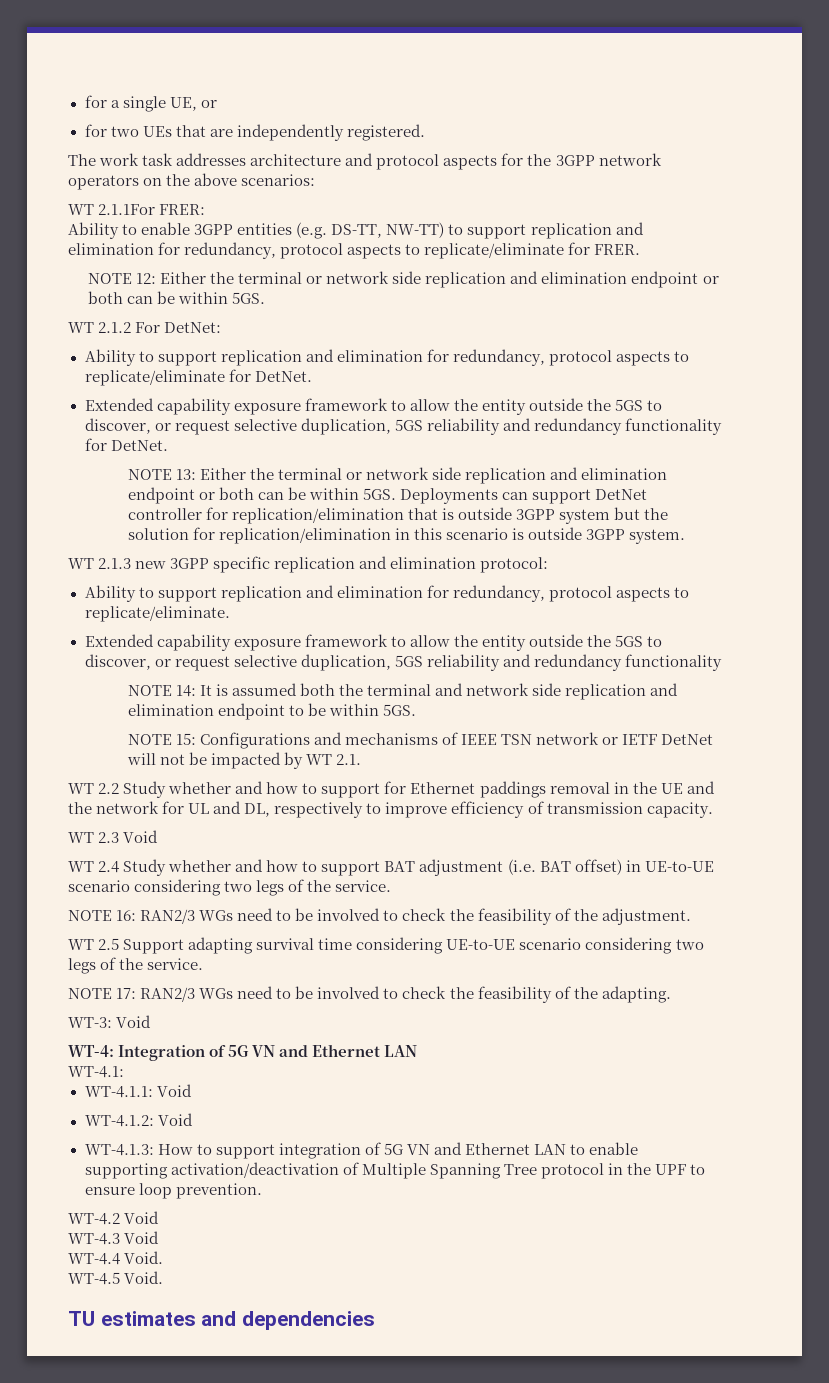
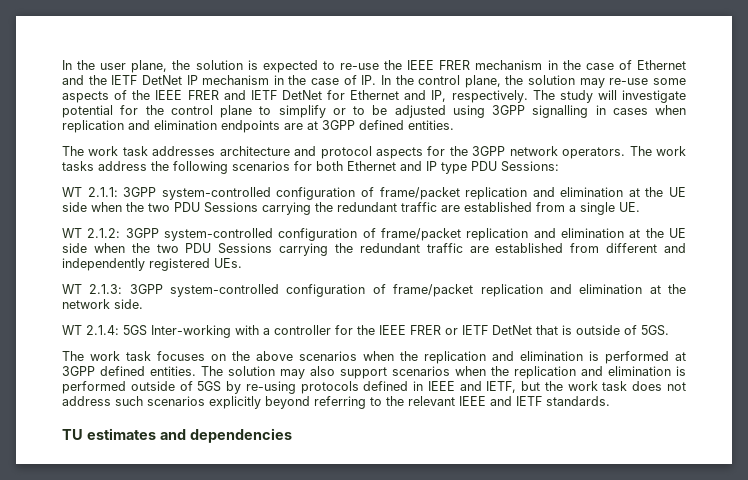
- for a single UE, or
- for two UEs that are independently registered.
+ In the user plane, the solution is expected to re-use the IEEE FRER mechanism in the case of Ethernet and the IETF DetNet IP mechanism in the case of IP. In the control plane, the solution may re-use some aspects of the IEEE FRER and IETF DetNet for Ethernet and IP, respectively. The study will investigate potential for the control plane to simplify or to be adjusted using 3GPP signalling in cases when replication and elimination endpoints are at 3GPP defined entities.
- The work task addresses architecture and protocol aspects for the 3GPP network operators on the above scenarios:
- WT 2.1.1For FRER:
- Ability to enable 3GPP entities (e.g. DS-TT, NW-TT) to support replication and elimination for redundancy, protocol aspects to replicate/eliminate for FRER.
- NOTE 12: Either the terminal or network side replication and elimination endpoint or both can be within 5GS.
- WT 2.1.2 For DetNet:
- Ability to support replication and elimination for redundancy, protocol aspects to replicate/eliminate for DetNet.
- Extended capability exposure framework to allow the entity outside the 5GS to discover, or request selective duplication, 5GS reliability and redundancy functionality for DetNet.
- NOTE 13: Either the terminal or network side replication and elimination endpoint or both can be within 5GS. Deployments can support DetNet controller for replication/elimination that is outside 3GPP system but the solution for replication/elimination in this scenario is outside 3GPP system.
- WT 2.1.3 new 3GPP specific replication and elimination protocol:
- Ability to support replication and elimination for redundancy, protocol aspects to replicate/eliminate.
- Extended capability exposure framework to allow the entity outside the 5GS to discover, or request selective duplication, 5GS reliability and redundancy functionality
- NOTE 14: It is assumed both the terminal and network side replication and elimination endpoint to be within 5GS.
- NOTE 15: Configurations and mechanisms of IEEE TSN network or IETF DetNet will not be impacted by WT 2.1.
- WT 2.2 Study whether and how to support for Ethernet paddings removal in the UE and the network for UL and DL, respectively to improve efficiency of transmission capacity.
- WT 2.3 Void
- WT 2.4 Study whether and how to support BAT adjustment (i.e. BAT offset) in UE-to-UE scenario considering two legs of the service.
- NOTE 16: RAN2/3 WGs need to be involved to check the feasibility of the adjustment.
- WT 2.5 Support adapting survival time considering UE-to-UE scenario considering two legs of the service.
- NOTE 17: RAN2/3 WGs need to be involved to check the feasibility of the adapting.
- WT-3: Void
- WT-4: Integration of 5G VN and Ethernet LAN
- WT-4.1:
- WT-4.1.1: Void
- WT-4.1.2: Void
- WT-4.1.3: How to support integration of 5G VN and Ethernet LAN to enable supporting activation/deactivation of Multiple Spanning Tree protocol in the UPF to ensure loop prevention.
- WT-4.2 Void
- WT-4.3 Void
- WT-4.4 Void.
- WT-4.5 Void.
+ The work task addresses architecture and protocol aspects for the 3GPP network operators. The work tasks address the following scenarios for both Ethernet and IP type PDU Sessions:
+ WT 2.1.1: 3GPP system-controlled configuration of frame/packet replication and elimination at the UE side when the two PDU Sessions carrying the redundant traffic are established from a single UE.
+ WT 2.1.2: 3GPP system-controlled configuration of frame/packet replication and elimination at the UE side when the two PDU Sessions carrying the redundant traffic are established from different and independently registered UEs.
+ WT 2.1.3: 3GPP system-controlled configuration of frame/packet replication and elimination at the network side.
+ WT 2.1.4: 5GS Inter-working with a controller for the IEEE FRER or IETF DetNet that is outside of 5GS.
+ The work task focuses on the above scenarios when the replication and elimination is performed at 3GPP defined entities. The solution may also support scenarios when the replication and elimination is performed outside of 5GS by re-using protocols defined in IEEE and IETF, but the work task does not address such scenarios explicitly beyond referring to the relevant IEEE and IETF standards.

